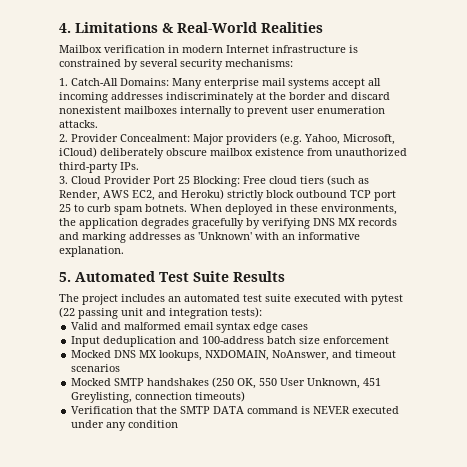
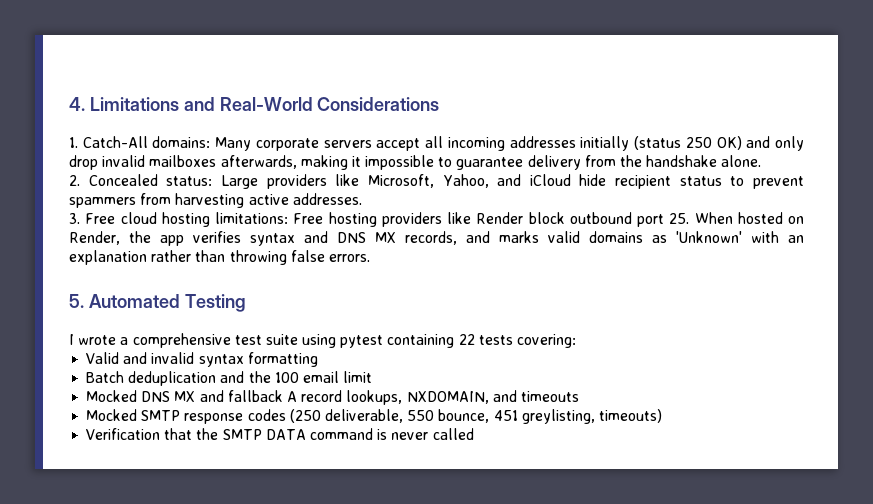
- 4. Limitations & Real-World Realities
- Mailbox verification in modern Internet infrastructure is constrained by several security mechanisms:
- 1. Catch-All Domains: Many enterprise mail systems accept all incoming addresses indiscriminately at the border and discard nonexistent mailboxes internally to prevent user enumeration attacks.
- 2. Provider Concealment: Major providers (e.g. Yahoo, Microsoft, iCloud) deliberately obscure mailbox existence from unauthorized third-party IPs.
- 3. Cloud Provider Port 25 Blocking: Free cloud tiers (such as Render, AWS EC2, and Heroku) strictly block outbound TCP port 25 to curb spam botnets. When deployed in these environments, the application degrades gracefully by verifying DNS MX records and marking addresses as 'Unknown' with an informative explanation.
- 5. Automated Test Suite Results
- The project includes an automated test suite executed with pytest (22 passing unit and integration tests):
- Valid and malformed email syntax edge cases
- Input deduplication and 100-address batch size enforcement
- Mocked DNS MX lookups, NXDOMAIN, NoAnswer, and timeout scenarios
- Mocked SMTP handshakes (250 OK, 550 User Unknown, 451 Greylisting, connection timeouts)
+ 4. Limitations and Real-World Considerations
+ 1. Catch-All domains: Many corporate servers accept all incoming addresses initially (status 250 OK) and only drop invalid mailboxes afterwards, making it impossible to guarantee delivery from the handshake alone.
+ 2. Concealed status: Large providers like Microsoft, Yahoo, and iCloud hide recipient status to prevent spammers from harvesting active addresses.
+ 3. Free cloud hosting limitations: Free hosting providers like Render block outbound port 25. When hosted on Render, the app verifies syntax and DNS MX records, and marks valid domains as 'Unknown' with an explanation rather than throwing false errors.
+ 5. Automated Testing
+ I wrote a comprehensive test suite using pytest containing 22 tests covering:
+ Valid and invalid syntax formatting
+ Batch deduplication and the 100 email limit
+ Mocked DNS MX and fallback A record lookups, NXDOMAIN, and timeouts
+ Mocked SMTP response codes (250 deliverable, 550 bounce, 451 greylisting, timeouts)
- Verification that the SMTP DATA command is NEVER executed under any condition
+ Verification that the SMTP DATA command is never called

